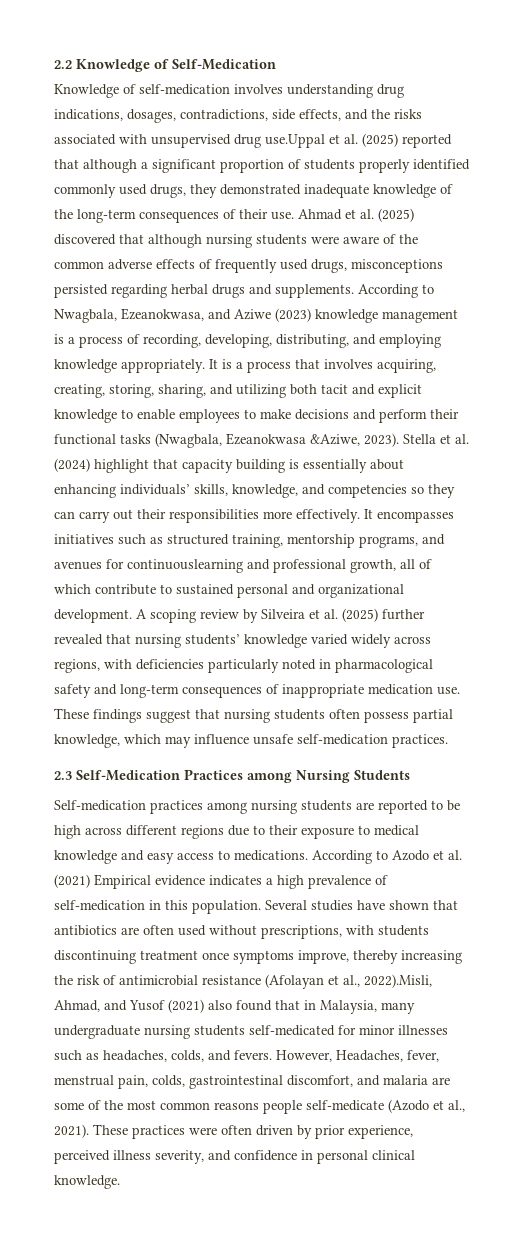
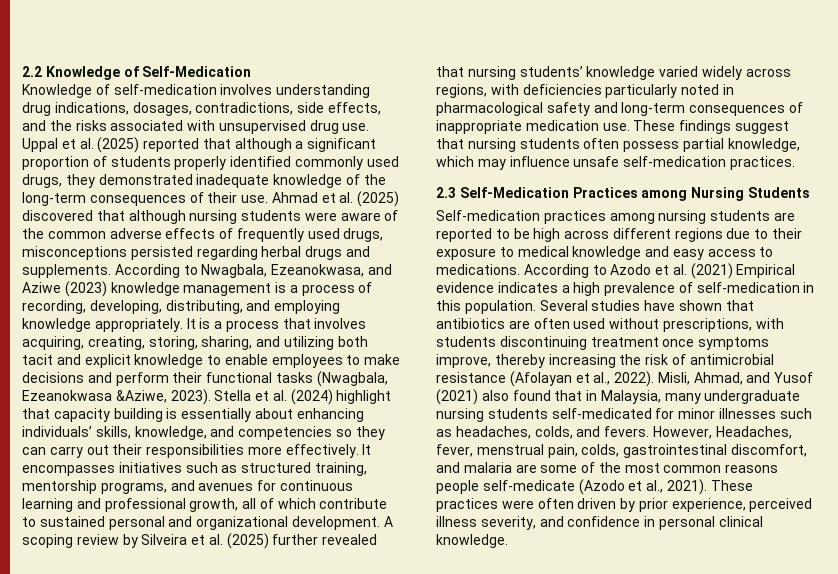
- Knowledge of self-medication involves understanding drug indications, dosages, contradictions, side effects, and the risks associated with unsupervised drug use.Uppal et al. (2025) reported that although a significant proportion of students properly identified commonly used drugs, they demonstrated inadequate knowledge of the long-term consequences of their use.
+ Knowledge of self-medication involves understanding drug indications, dosages, contradictions, side effects, and the risks associated with unsupervised drug use. Uppal et al. (2025) reported that although a significant proportion of students properly identified commonly used drugs, they demonstrated inadequate knowledge of the long-term consequences of their use.
- It encompasses initiatives such as structured training, mentorship programs, and avenues for continuouslearning and professional growth, all of which contribute to sustained personal and organizational development.
+ It encompasses initiatives such as structured training, mentorship programs, and avenues for continuous learning and professional growth, all of which contribute to sustained personal and organizational development.
- Several studies have shown that antibiotics are often used without prescriptions, with students discontinuing treatment once symptoms improve, thereby increasing the risk of antimicrobial resistance (Afolayan et al., 2022).Misli, Ahmad, and Yusof (2021) also found that in Malaysia, many undergraduate nursing students self-medicated for minor illnesses such as headaches, colds, and fevers.
+ Several studies have shown that antibiotics are often used without prescriptions, with students discontinuing treatment once symptoms improve, thereby increasing the risk of antimicrobial resistance (Afolayan et al., 2022). Misli, Ahmad, and Yusof (2021) also found that in Malaysia, many undergraduate nursing students self-medicated for minor illnesses such as headaches, colds, and fevers.

